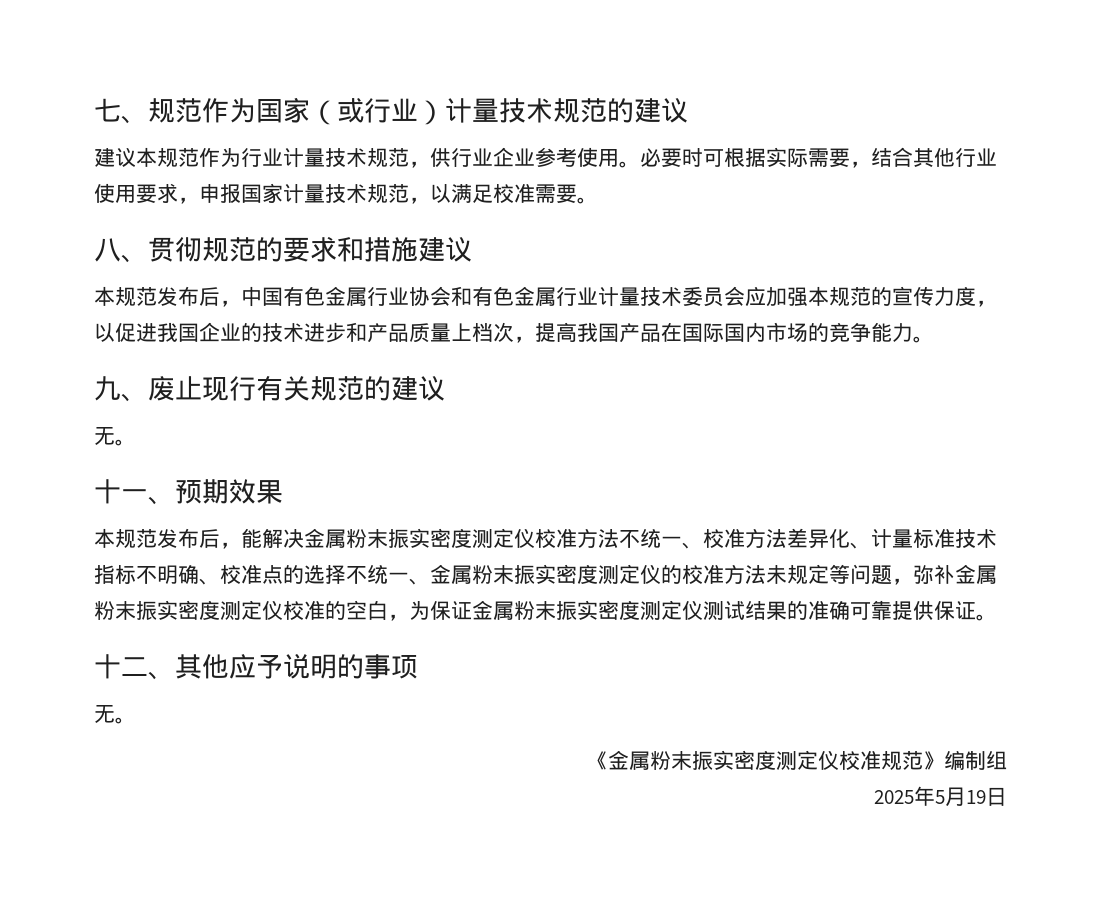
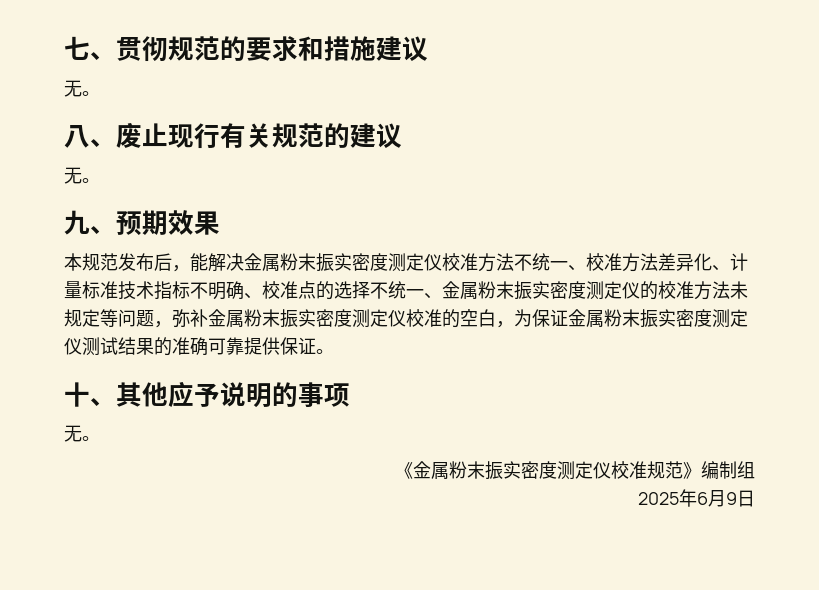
- 七、规范作为国家（或行业）计量技术规范的建议
- 建议本规范作为行业计量技术规范，供行业企业参考使用。必要时可根据实际需要，结合其他行业使用要求，申报国家计量技术规范，以满足校准需要。
- 八、贯彻规范的要求和措施建议
- 本规范发布后，中国有色金属行业协会和有色金属行业计量技术委员会应加强本规范的宣传力度，以促进我国企业的技术进步和产品质量上档次，提高我国产品在国际国内市场的竞争能力。
- 九、废止现行有关规范的建议
+ 七、贯彻规范的要求和措施建议
+ 无。
+ 八、废止现行有关规范的建议
- 十一、预期效果
+ 九、预期效果
- 十二、其他应予说明的事项
+ 十、其他应予说明的事项
- 2025年5月19日
+ 2025年6月9日

